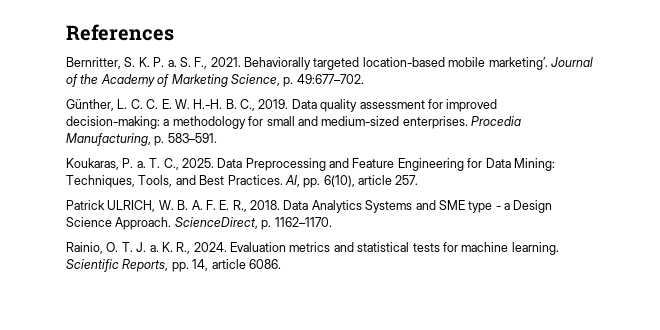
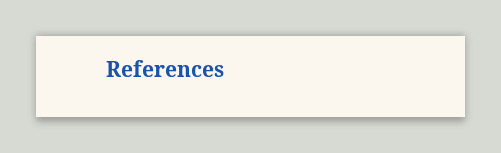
- Bernritter, S. K. P. a. S. F., 2021. Behaviorally targeted location-based mobile marketing’. Journal of the Academy of Marketing Science, p. 49:677–702.
- Günther, L. C. C. E. W. H.-H. B. C., 2019. Data quality assessment for improved decision-making: a methodology for small and medium-sized enterprises. Procedia Manufacturing, p. 583–591.
- Koukaras, P. a. T. C., 2025. Data Preprocessing and Feature Engineering for Data Mining: Techniques, Tools, and Best Practices. AI, pp. 6(10), article 257.
- Patrick ULRICH, W. B. A. F. E. R., 2018. Data Analytics Systems and SME type - a Design Science Approach. ScienceDirect, p. 1162–1170.
- Rainio, O. T. J. a. K. R., 2024. Evaluation metrics and statistical tests for machine learning. Scientific Reports, pp. 14, article 6086.

